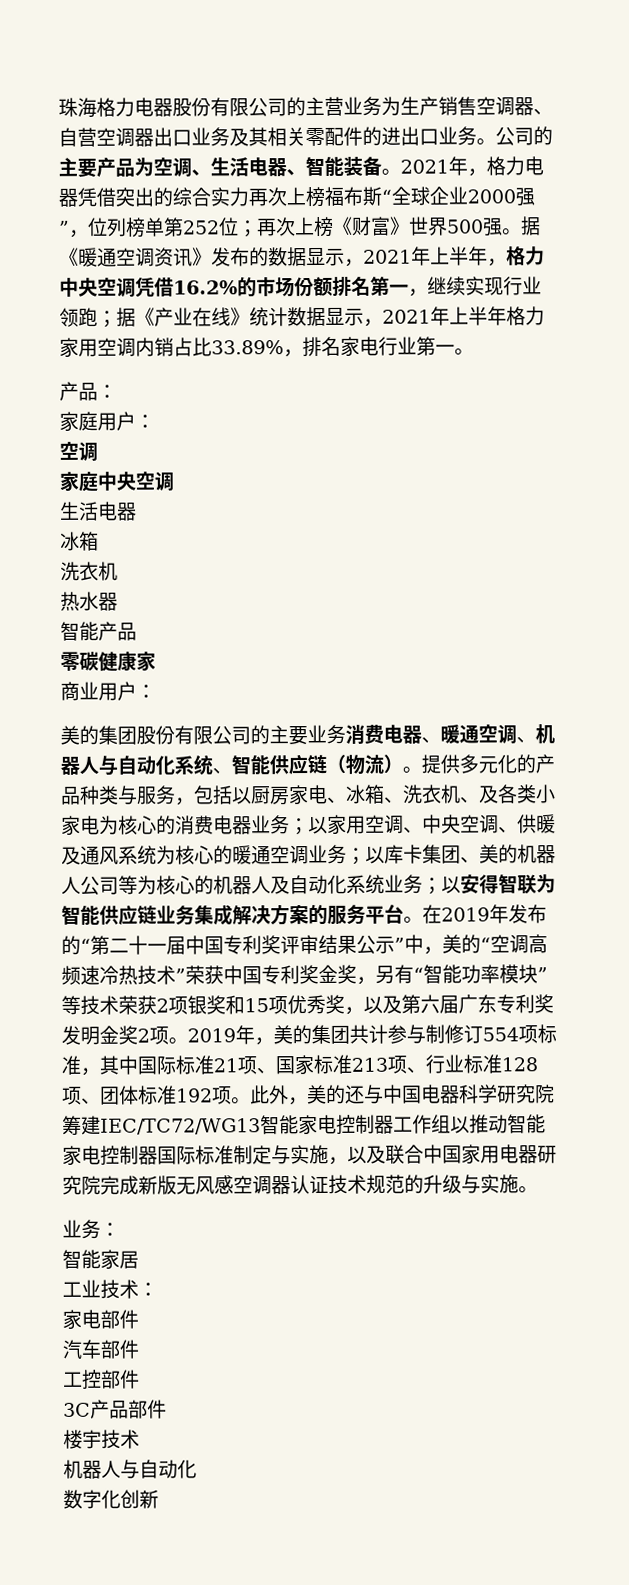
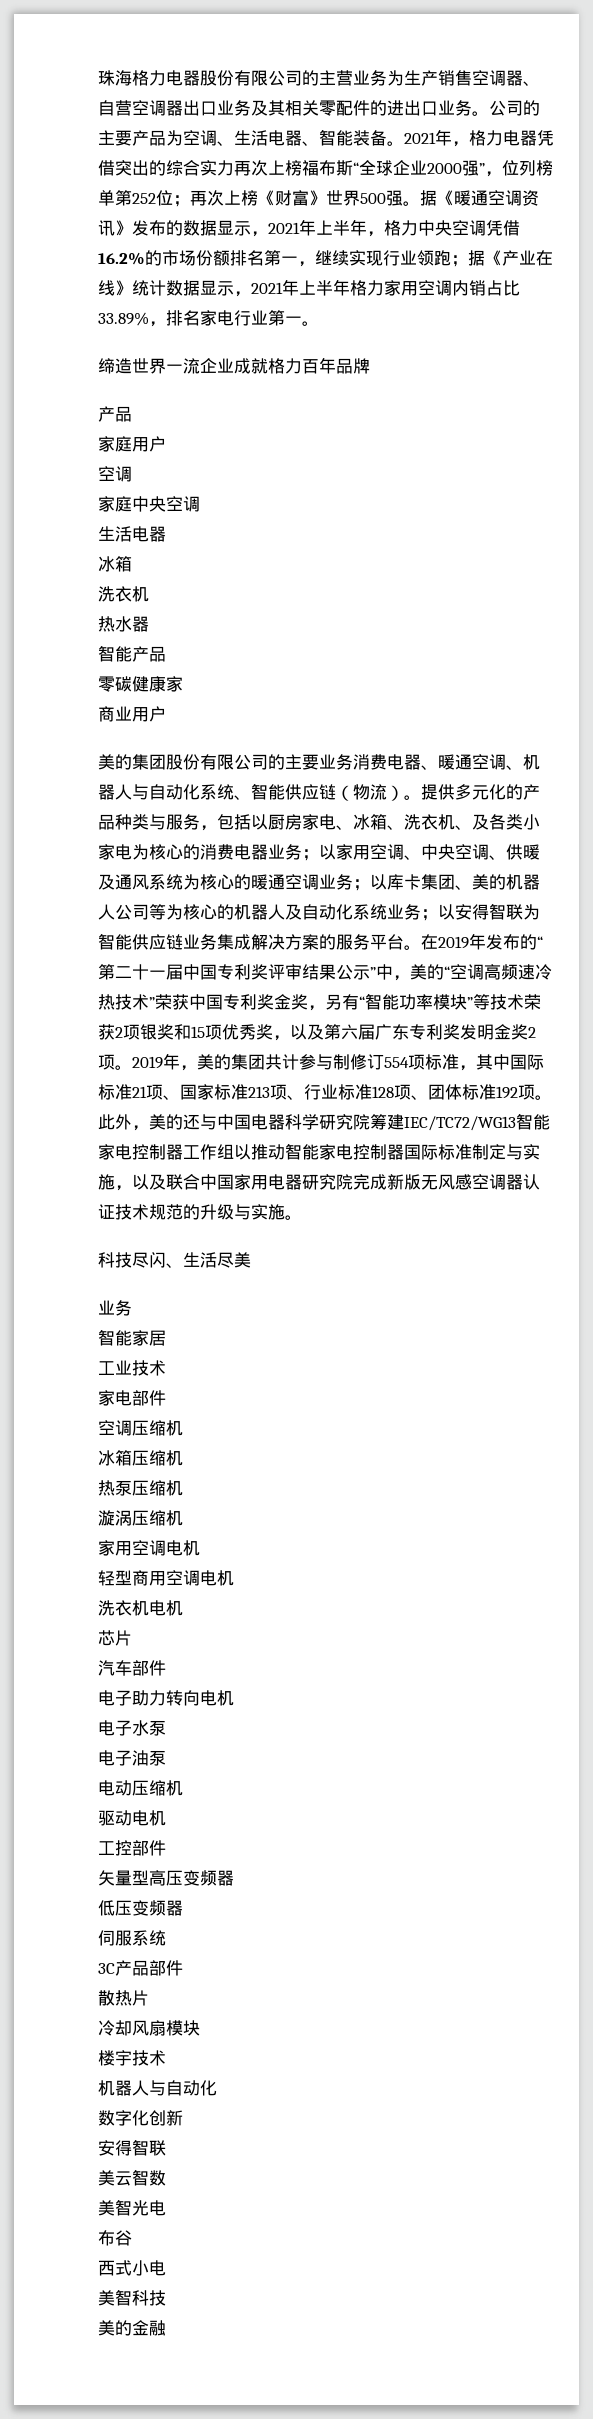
- 产品：
+ 缔造世界一流企业成就格力百年品牌
+ 产品
- 家庭用户：
+ 家庭用户
- 商业用户：
+ 商业用户
- 业务：
+ 科技尽闪、生活尽美
+ 业务
- 工业技术：
+ 工业技术
+ 空调压缩机
+ 冰箱压缩机
+ 热泵压缩机
+ 漩涡压缩机
+ 家用空调电机
+ 轻型商用空调电机
+ 洗衣机电机
+ 芯片
  汽车部件
+ 电子助力转向电机
+ 电子水泵
+ 电子油泵
+ 电动压缩机
+ 驱动电机
  工控部件
+ 矢量型高压变频器
+ 低压变频器
+ 伺服系统
+ 散热片
+ 冷却风扇模块
  数字化创新
+ 安得智联
+ 美云智数
+ 美智光电
+ 布谷
+ 西式小电
+ 美智科技
+ 美的金融

